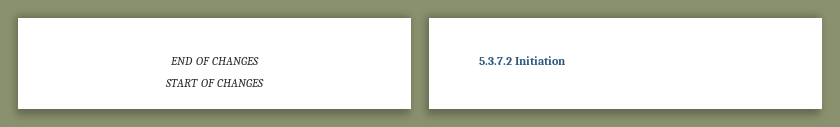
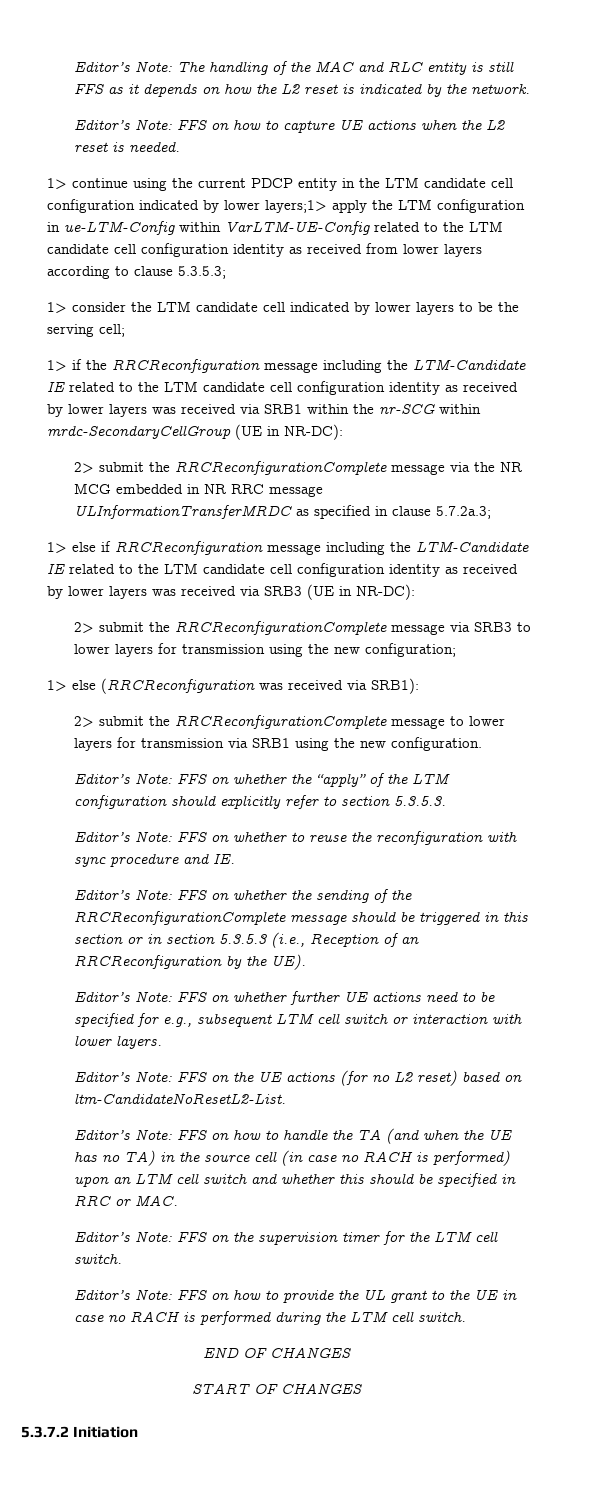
+ Editor’s Note: The handling of the MAC and RLC entity is still FFS as it depends on how the L2 reset is indicated by the network.
+ Editor’s Note: FFS on how to capture UE actions when the L2 reset is needed.
+ 1> continue using the current PDCP entity in the LTM candidate cell configuration indicated by lower layers;1> apply the LTM configuration in ue-LTM-Config within VarLTM-UE-Config related to the LTM candidate cell configuration identity as received from lower layers according to clause 5.3.5.3;
+ 1> consider the LTM candidate cell indicated by lower layers to be the serving cell;
+ 1> if the RRCReconfiguration message including the LTM-Candidate IE related to the LTM candidate cell configuration identity as received by lower layers was received via SRB1 within the nr-SCG within mrdc-SecondaryCellGroup (UE in NR-DC):
+ 2> submit the RRCReconfigurationComplete message via the NR MCG embedded in NR RRC message ULInformationTransferMRDC as specified in clause 5.7.2a.3;
+ 1> else if RRCReconfiguration message including the LTM-Candidate IE related to the LTM candidate cell configuration identity as received by lower layers was received via SRB3 (UE in NR-DC):
+ 2> submit the RRCReconfigurationComplete message via SRB3 to lower layers for transmission using the new configuration;
+ 1> else (RRCReconfiguration was received via SRB1):
+ 2> submit the RRCReconfigurationComplete message to lower layers for transmission via SRB1 using the new configuration.
+ Editor’s Note: FFS on whether the “apply” of the LTM configuration should explicitly refer to section 5.3.5.3.
+ Editor’s Note: FFS on whether to reuse the reconfiguration with sync procedure and IE.
+ Editor’s Note: FFS on whether the sending of the RRCReconfigurationComplete message should be triggered in this section or in section 5.3.5.3 (i.e., Reception of an RRCReconfiguration by the UE).
+ Editor’s Note: FFS on whether further UE actions need to be specified for e.g., subsequent LTM cell switch or interaction with lower layers.
+ Editor’s Note: FFS on the UE actions (for no L2 reset) based on ltm-CandidateNoResetL2-List.
+ Editor’s Note: FFS on how to handle the TA (and when the UE has no TA) in the source cell (in case no RACH is performed) upon an LTM cell switch and whether this should be specified in RRC or MAC.
+ Editor’s Note: FFS on the supervision timer for the LTM cell switch.
+ Editor’s Note: FFS on how to provide the UL grant to the UE in case no RACH is performed during the LTM cell switch.

